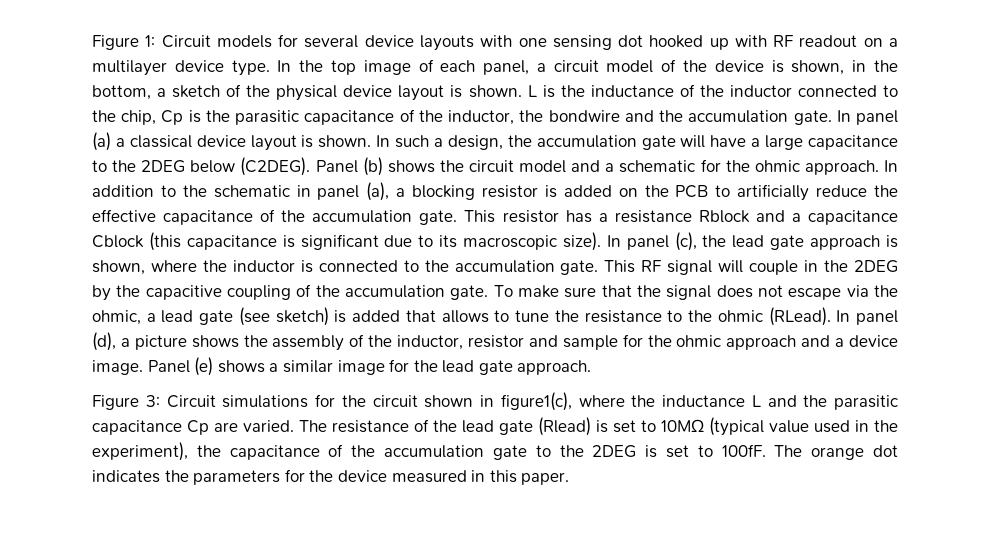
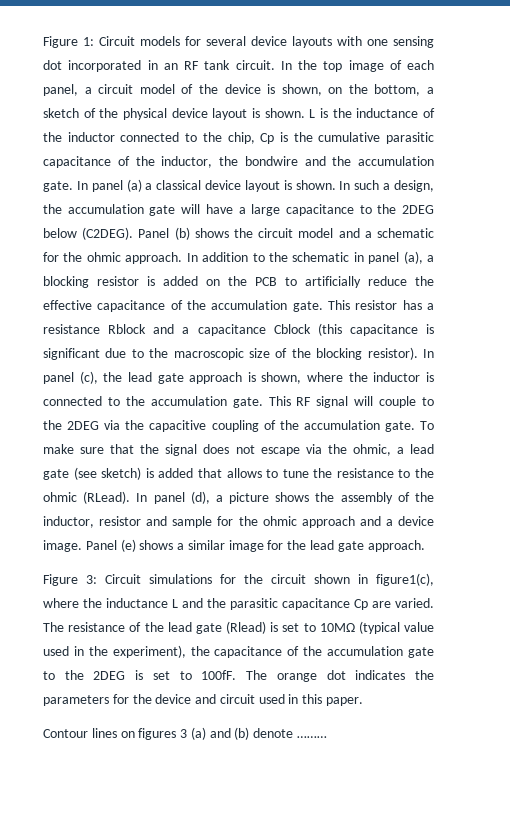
- Figure 1: Circuit models for several device layouts with one sensing dot hooked up with RF readout on a multilayer device type.
+ Figure 1: Circuit models for several device layouts with one sensing dot incorporated in an RF tank circuit.
- In the top image of each panel, a circuit model of the device is shown, in the bottom, a sketch of the physical device layout is shown.
+ In the top image of each panel, a circuit model of the device is shown, on the bottom, a sketch of the physical device layout is shown.
- L is the inductance of the inductor connected to the chip, Cp is the parasitic capacitance of the inductor, the bondwire and the accumulation gate.
+ L is the inductance of the inductor connected to the chip, Cp is the cumulative parasitic capacitance of the inductor, the bondwire and the accumulation gate.
- This resistor has a resistance Rblock and a capacitance Cblock (this capacitance is significant due to its macroscopic size).
+ This resistor has a resistance Rblock and a capacitance Cblock (this capacitance is significant due to the macroscopic size of the blocking resistor).
- This RF signal will couple in the 2DEG by the capacitive coupling of the accumulation gate.
+ This RF signal will couple to the 2DEG via the capacitive coupling of the accumulation gate.
- The orange dot indicates the parameters for the device measured in this paper.
+ The orange dot indicates the parameters for the device and circuit used in this paper.
+ Contour lines on figures 3 (a) and (b) denote ………

